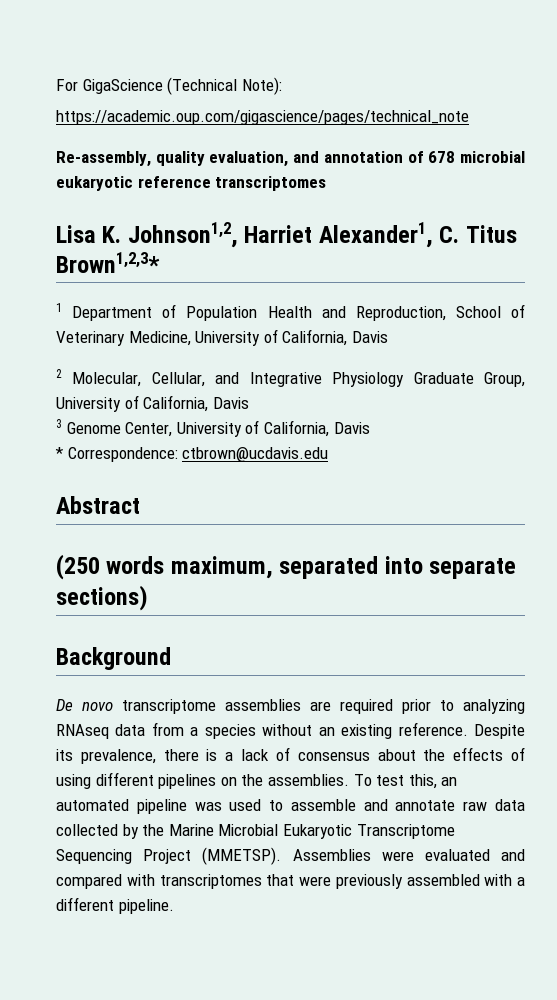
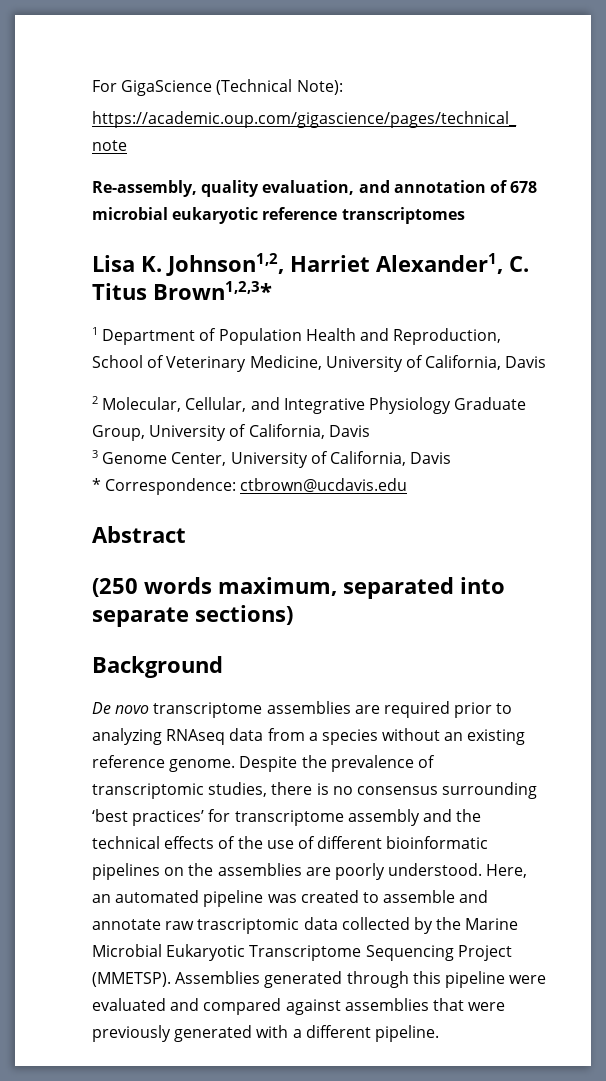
- De novo transcriptome assemblies are required prior to analyzing RNAseq data from a species without an existing reference. Despite its prevalence, there is a lack of consensus about the effects of using different pipelines on the assemblies. To test this, an automated pipeline was used to assemble and annotate raw data collected by the Marine Microbial Eukaryotic Transcriptome Sequencing Project (MMETSP).
+ De novo transcriptome assemblies are required prior to analyzing RNAseq data from a species without an existing reference genome. Despite the prevalence of transcriptomic studies, there is no consensus surrounding ‘best practices’ for transcriptome assembly and the technical effects of the use of different bioinformatic pipelines on the assemblies are poorly understood. Here, an automated pipeline was created to assemble and annotate raw trascriptomic data collected by the Marine Microbial Eukaryotic Transcriptome Sequencing Project (MMETSP).
- Assemblies were evaluated and compared with transcriptomes that were previously assembled with a different pipeline.
+ Assemblies generated through this pipeline were evaluated and compared against assemblies that were previously generated with a different pipeline.

